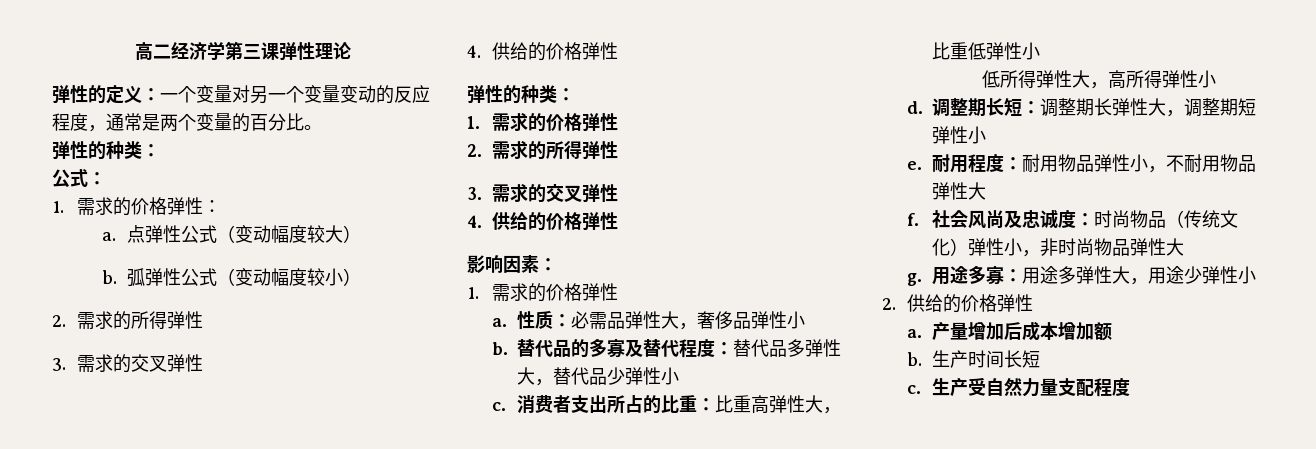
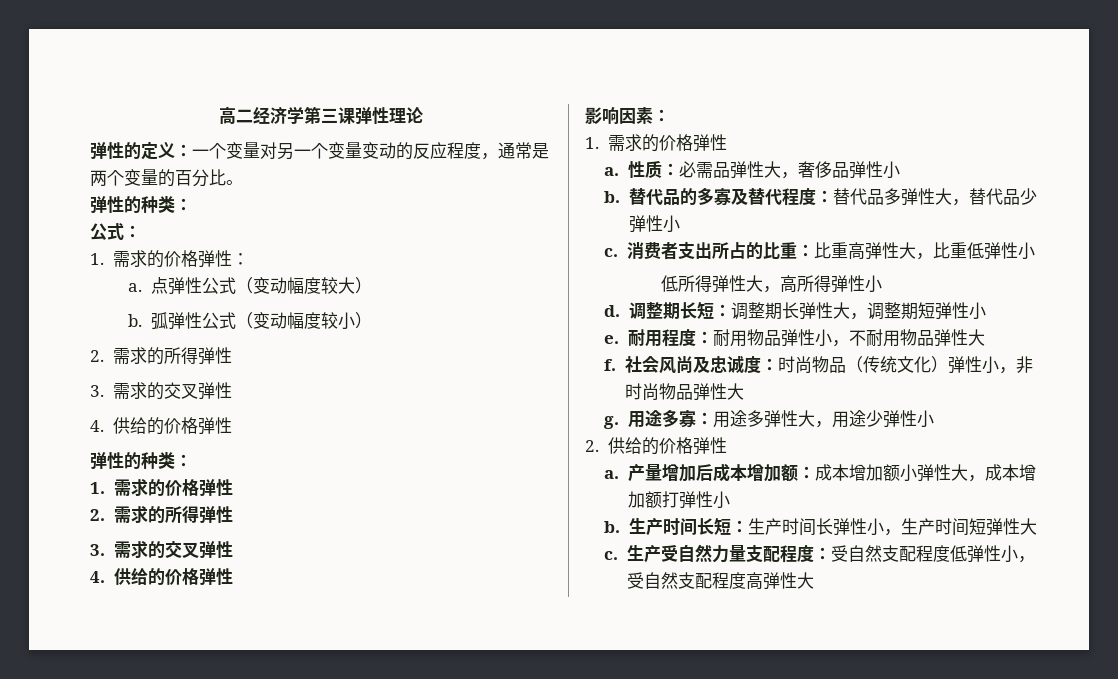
- 产量增加后成本增加额
- b.生产时间长短
+ 产量增加后成本增加额：成本增加额小弹性大，成本增加额打弹性小
+ b.生产时间长短：生产时间长弹性小，生产时间短弹性大
- 生产受自然力量支配程度
+ 生产受自然力量支配程度：受自然支配程度低弹性小，受自然支配程度高弹性大

